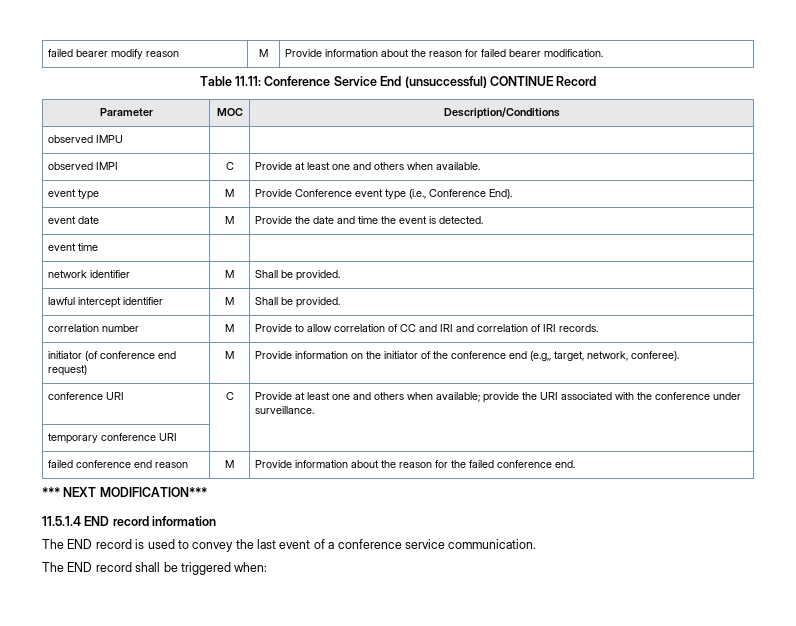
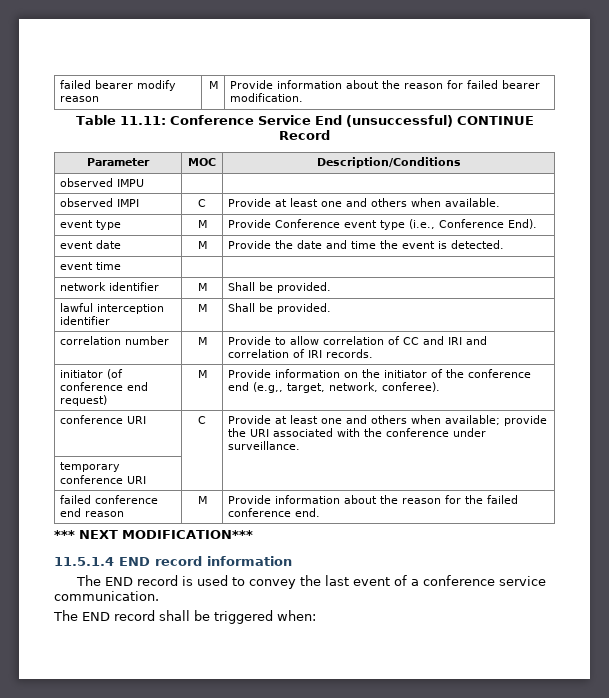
- lawful intercept identifier | M | Shall be provided.
+ lawful interception identifier | M | Shall be provided.

